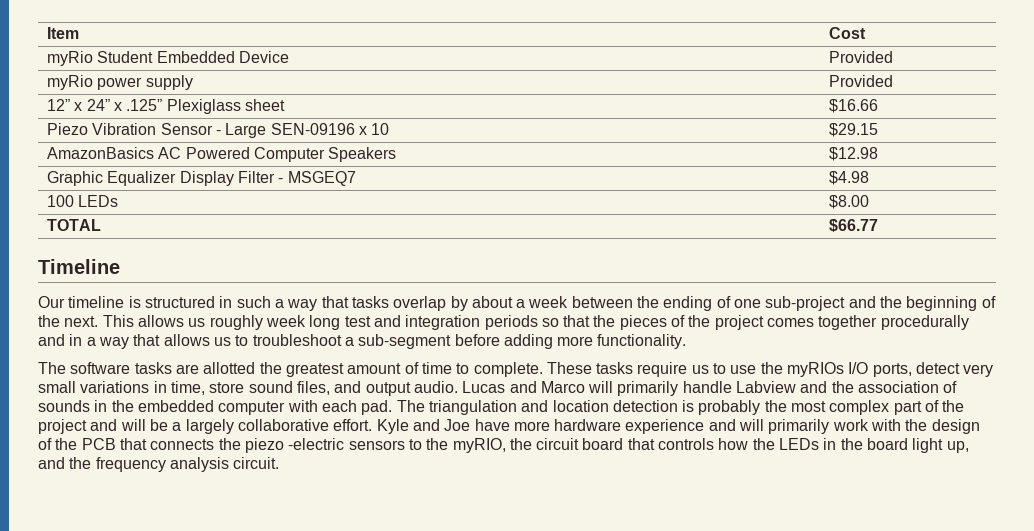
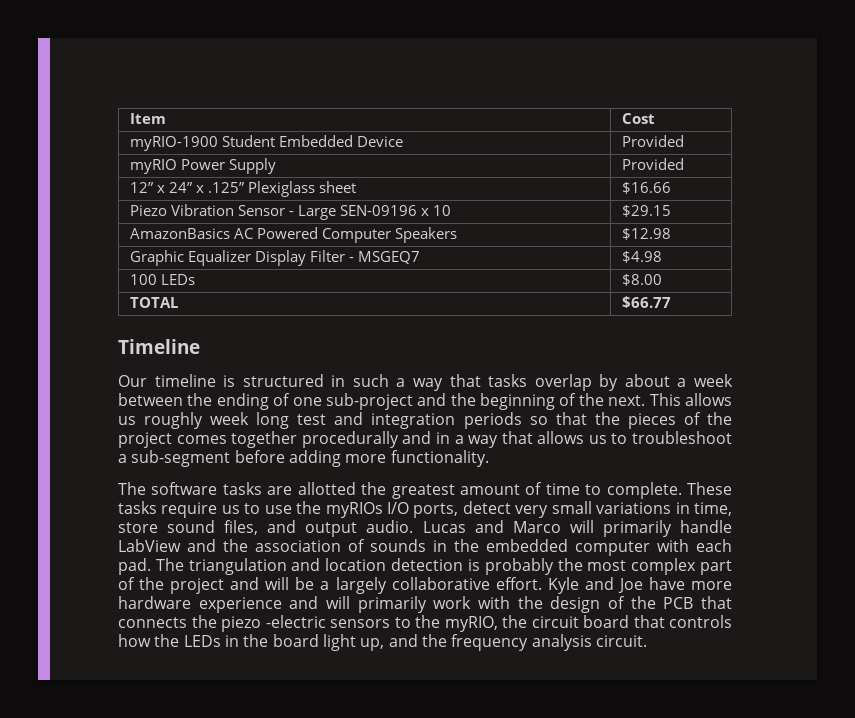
- myRio Student Embedded Device | Provided
+ myRIO-1900 Student Embedded Device | Provided
- myRio power supply | Provided
+ myRIO Power Supply | Provided
- Lucas and Marco will primarily handle Labview and the association of sounds in the embedded computer with each pad.
+ Lucas and Marco will primarily handle LabView and the association of sounds in the embedded computer with each pad.

